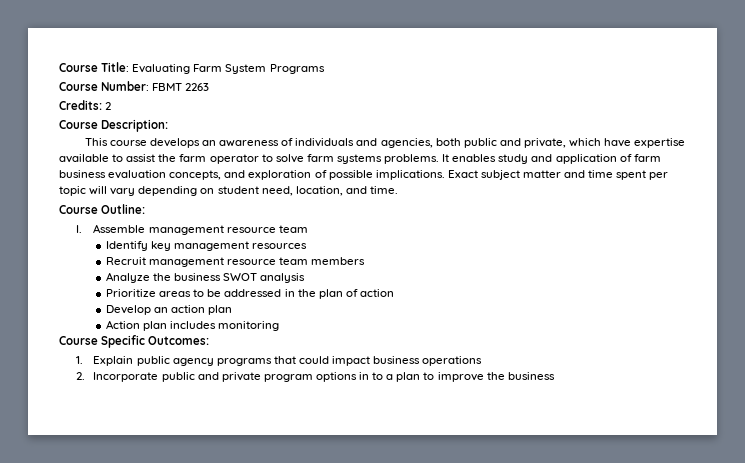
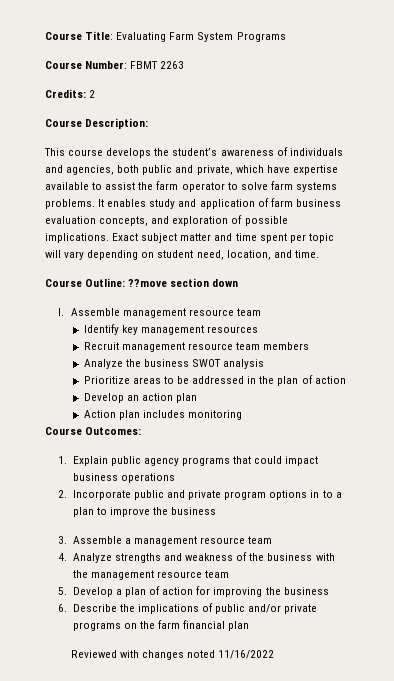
- This course develops an awareness of individuals and agencies, both public and private, which have expertise available to assist the farm operator to solve farm systems problems.
+ This course develops the student’s awareness of individuals and agencies, both public and private, which have expertise available to assist the farm operator to solve farm systems problems.
- Course Outline:
+ Course Outline: ??move section down
- Course Specific Outcomes:
+ Course Outcomes:
+ 3. Assemble a management resource team
+ 4. Analyze strengths and weakness of the business with the management resource team
+ 5. Develop a plan of action for improving the business
+ 6. Describe the implications of public and/or private programs on the farm financial plan
+ Reviewed with changes noted 11/16/2022

